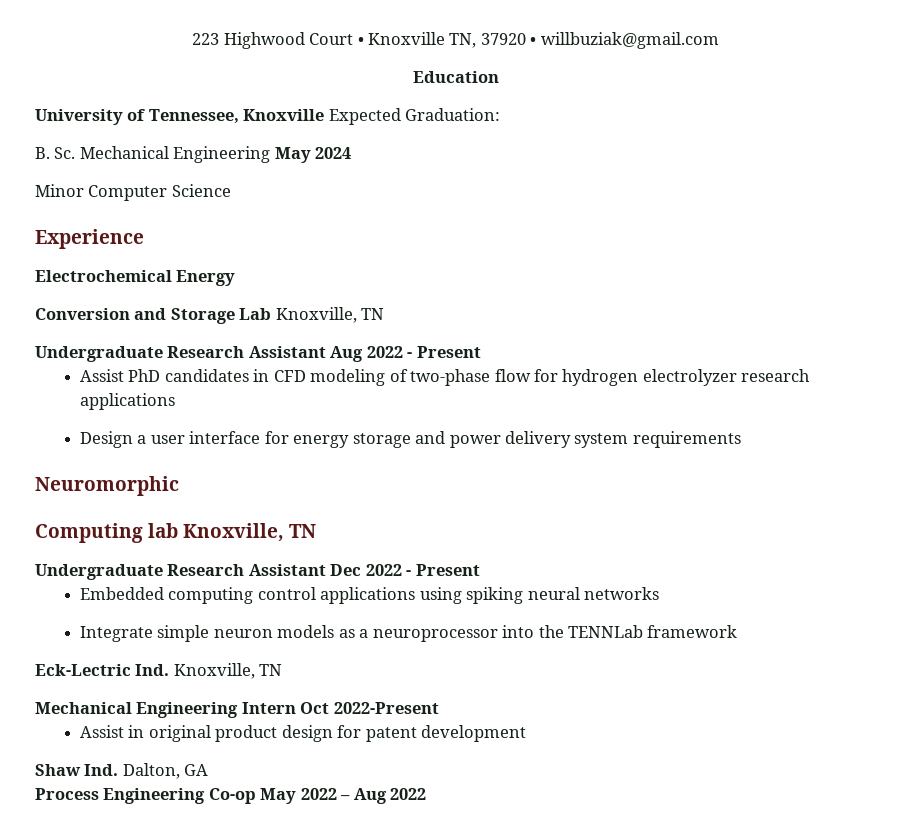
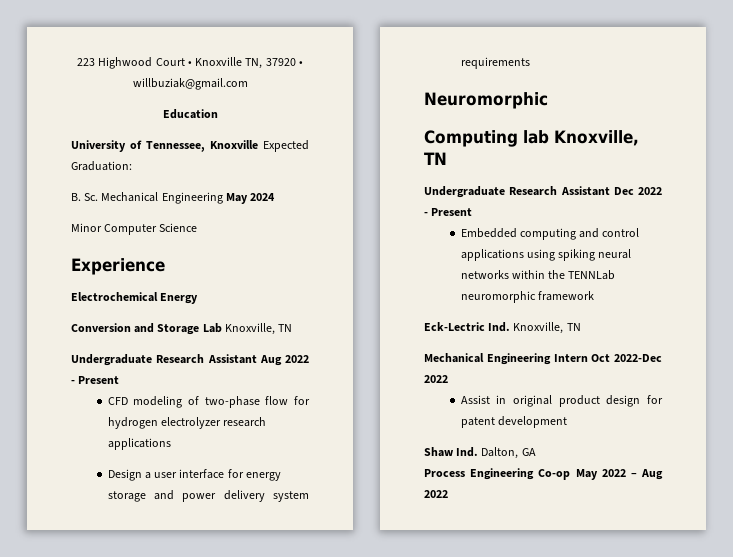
- Assist PhD candidates in CFD modeling of two-phase flow for hydrogen electrolyzer research applications
+ CFD modeling of two-phase flow for hydrogen electrolyzer research applications
- Embedded computing control applications using spiking neural networks
- Integrate simple neuron models as a neuroprocessor into the TENNLab framework
+ Embedded computing and control applications using spiking neural networks within the TENNLab neuromorphic framework
- Mechanical Engineering Intern Oct 2022-Present
+ Mechanical Engineering Intern Oct 2022-Dec 2022

